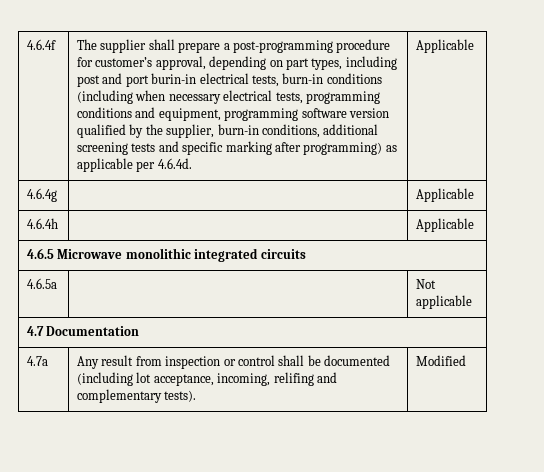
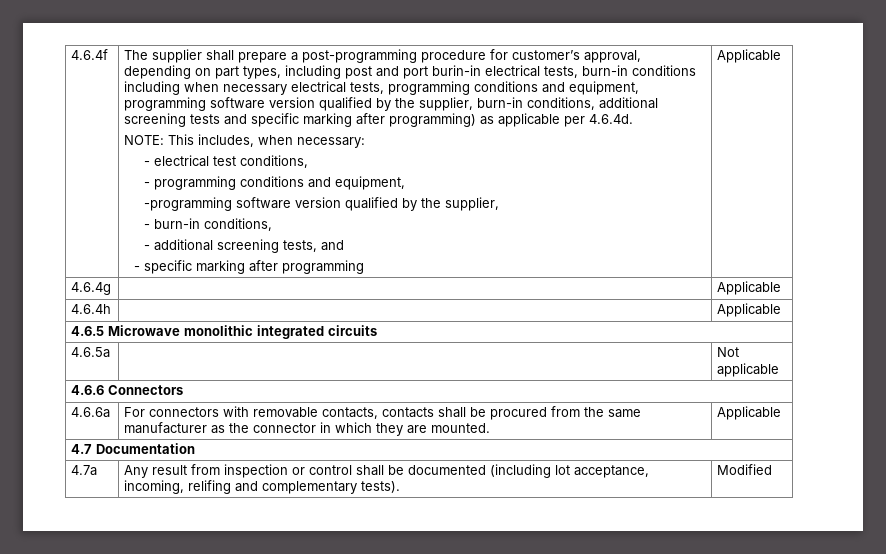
- The supplier shall prepare a post-programming procedure for customer’s approval, depending on part types, including post and port burin-in electrical tests, burn-in conditions (including when necessary electrical tests, programming conditions and equipment, programming software version qualified by the supplier, burn-in conditions, additional screening tests and specific marking after programming) as applicable per 4.6.4d.
+ The supplier shall prepare a post-programming procedure for customer’s approval, depending on part types, including post and port burin-in electrical tests, burn-in conditions including when necessary electrical tests, programming conditions and equipment, programming software version qualified by the supplier, burn-in conditions, additional screening tests and specific marking after programming) as applicable per 4.6.4d.
+ NOTE: This includes, when necessary:
+ - electrical test conditions,
+ - programming conditions and equipment,
+ -programming software version qualified by the supplier,
+ - burn-in conditions,
+ - additional screening tests, and
+ - specific marking after programming
+ 4.6.6 Connectors
+ 4.6.6a | For connectors with removable contacts, contacts shall be procured from the same manufacturer as the connector in which they are mounted. | Applicable

